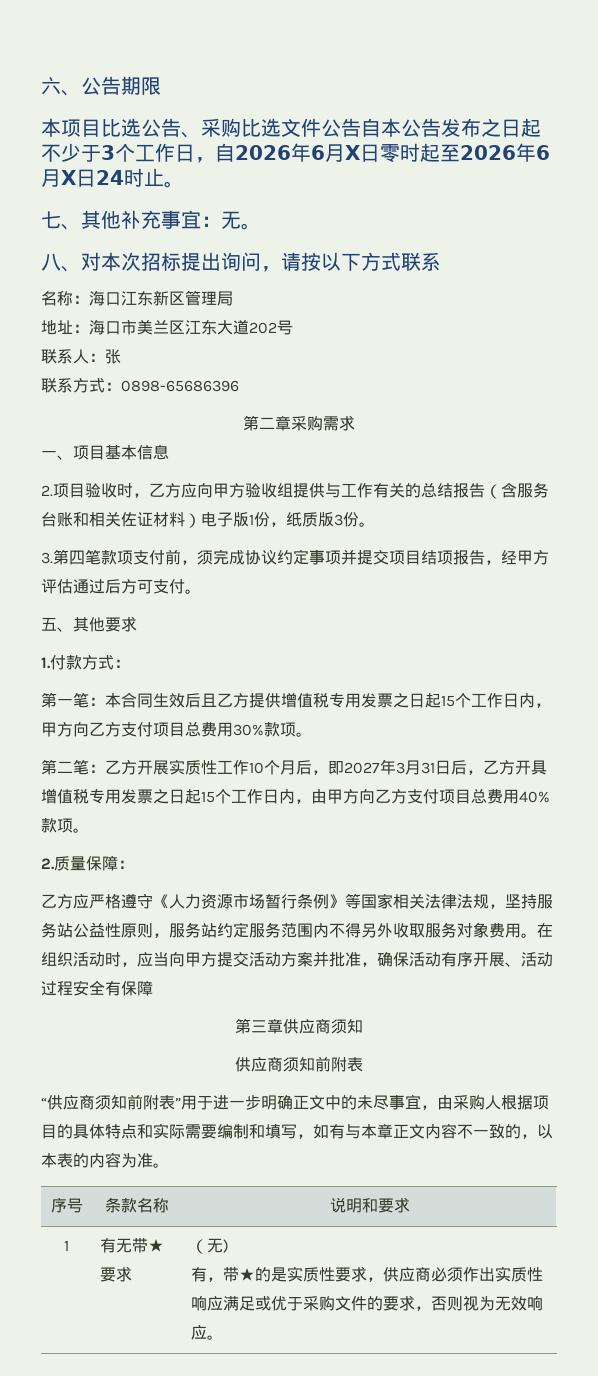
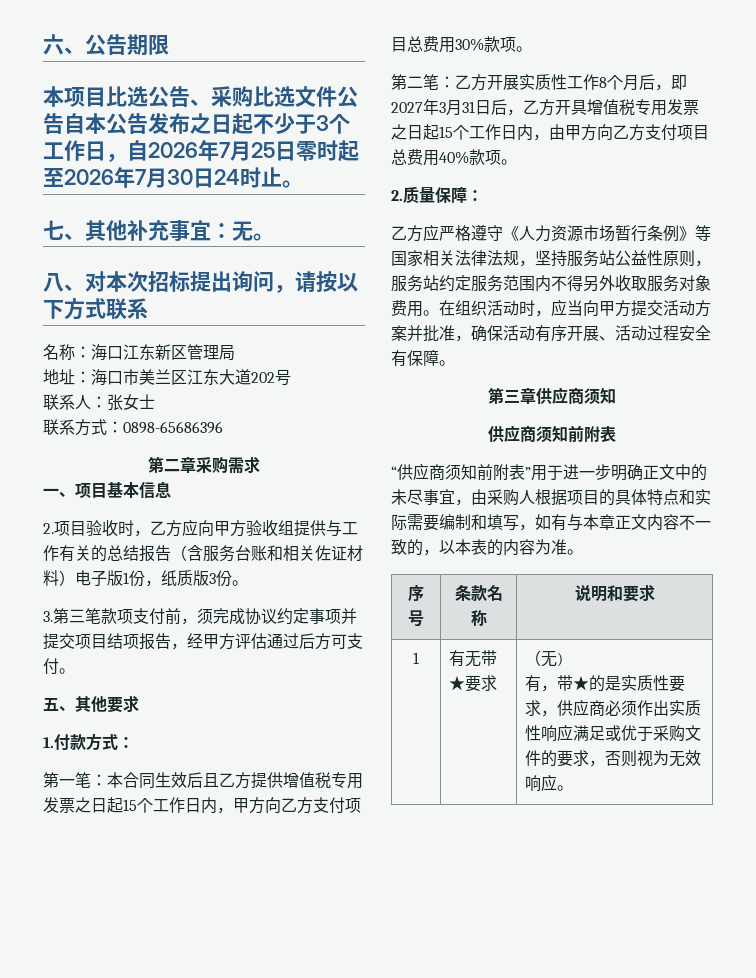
- 本项目比选公告、采购比选文件公告自本公告发布之日起不少于3个工作日，自2026年6月X日零时起至2026年6月X日24时止。
+ 本项目比选公告、采购比选文件公告自本公告发布之日起不少于3个工作日，自2026年7月25日零时起至2026年7月30日24时止。
- 联系人：张
+ 联系人：张女士
- 3.第四笔款项支付前，须完成协议约定事项并提交项目结项报告，经甲方评估通过后方可支付。
+ 3.第三笔款项支付前，须完成协议约定事项并提交项目结项报告，经甲方评估通过后方可支付。
- 第二笔：乙方开展实质性工作10个月后，即2027年3月31日后，乙方开具增值税专用发票之日起15个工作日内，由甲方向乙方支付项目总费用40%款项。
+ 第二笔：乙方开展实质性工作8个月后，即2027年3月31日后，乙方开具增值税专用发票之日起15个工作日内，由甲方向乙方支付项目总费用40%款项。
- 在组织活动时，应当向甲方提交活动方案并批准，确保活动有序开展、活动过程安全有保障
+ 在组织活动时，应当向甲方提交活动方案并批准，确保活动有序开展、活动过程安全有保障。

